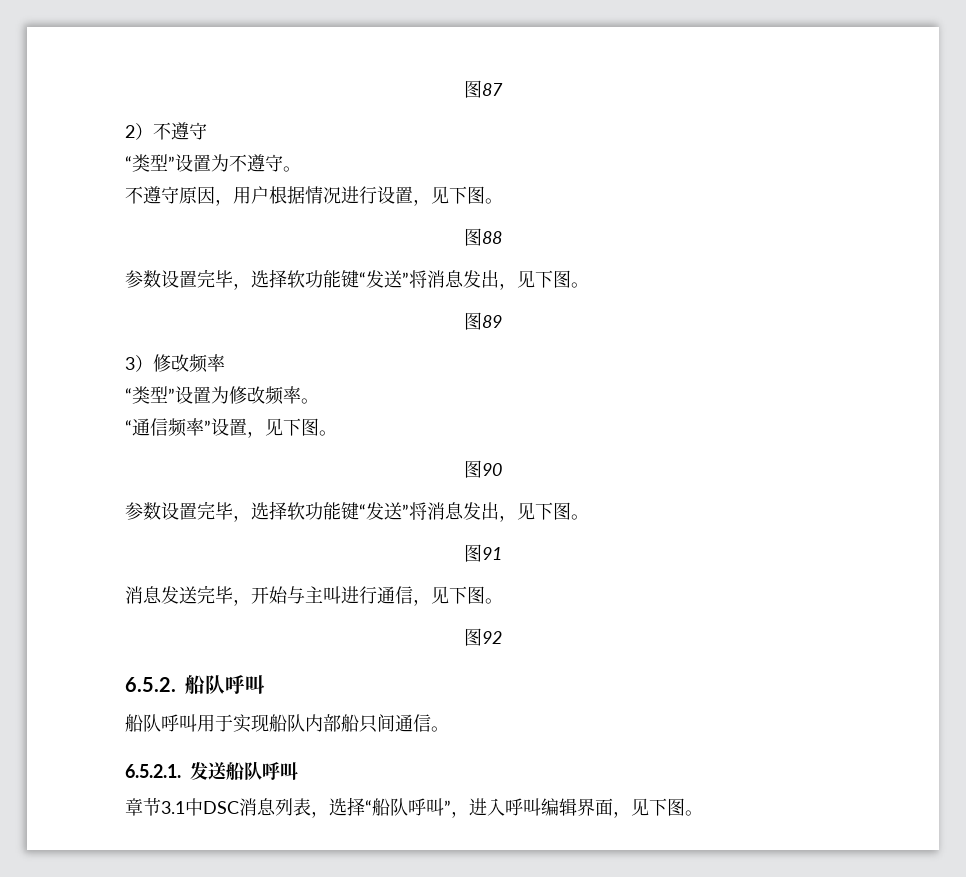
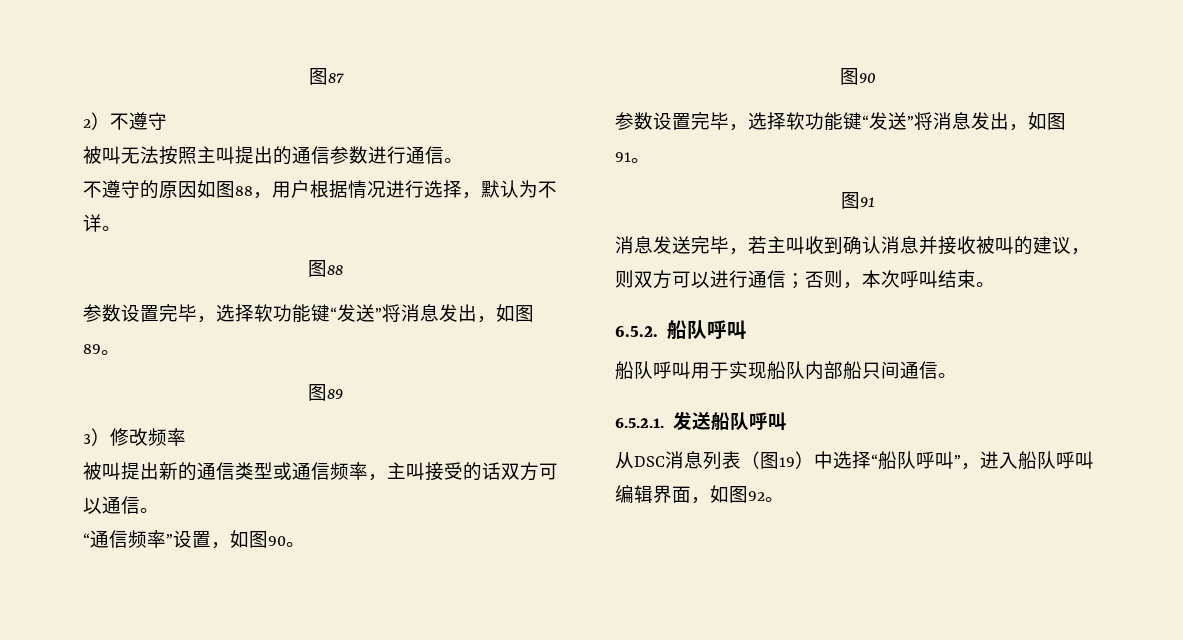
- “类型”设置为不遵守。
+ 被叫无法按照主叫提出的通信参数进行通信。
- 不遵守原因，用户根据情况进行设置，见下图。
+ 不遵守的原因如图88，用户根据情况进行选择，默认为不详。
  图88
- 参数设置完毕，选择软功能键“发送”将消息发出，见下图。
+ 参数设置完毕，选择软功能键“发送”将消息发出，如图89。
- “类型”设置为修改频率。
+ 被叫提出新的通信类型或通信频率，主叫接受的话双方可以通信。
- “通信频率”设置，见下图。
+ “通信频率”设置，如图90。
  图90
- 参数设置完毕，选择软功能键“发送”将消息发出，见下图。
+ 参数设置完毕，选择软功能键“发送”将消息发出，如图91。
- 消息发送完毕，开始与主叫进行通信，见下图。
- 图92
+ 消息发送完毕，若主叫收到确认消息并接收被叫的建议，则双方可以进行通信；否则，本次呼叫结束。
- 章节3.1中DSC消息列表，选择“船队呼叫”，进入呼叫编辑界面，见下图。
+ 从DSC消息列表（图19）中选择“船队呼叫”，进入船队呼叫编辑界面，如图92。

